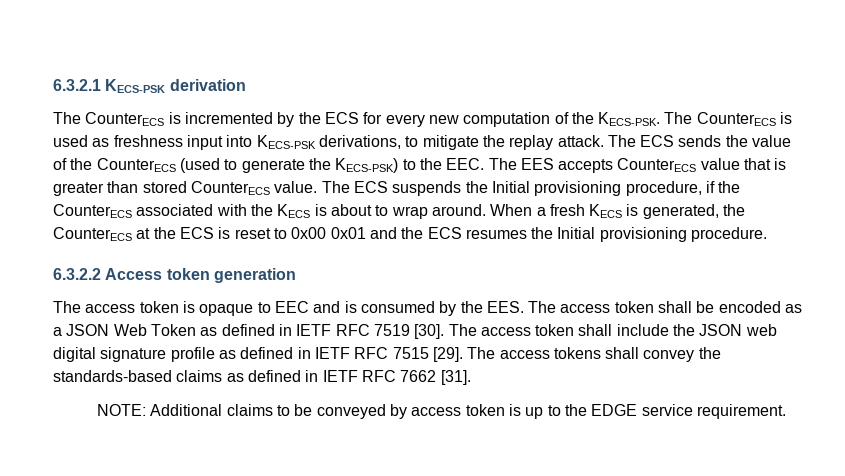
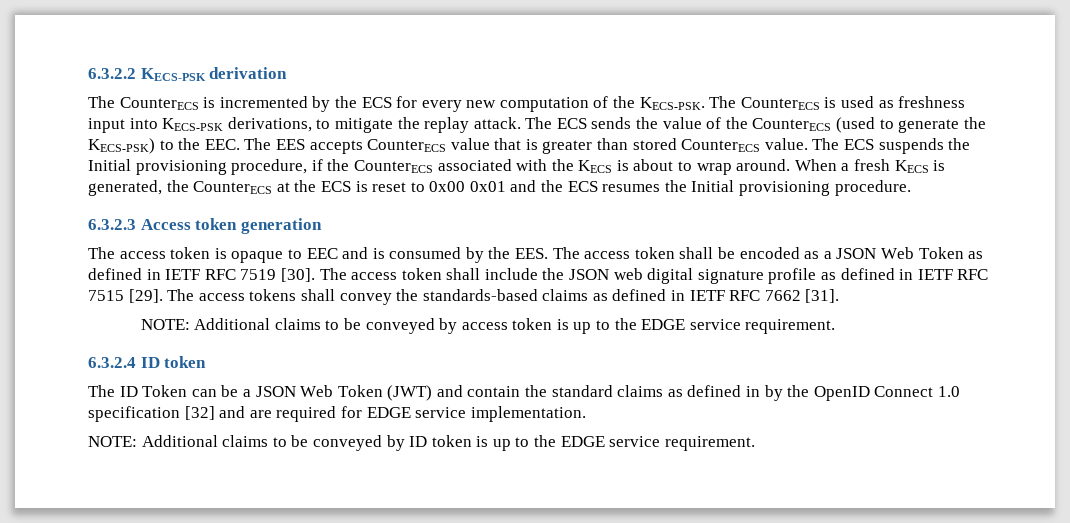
- 6.3.2.1 KECS-PSK derivation
+ 6.3.2.2 KECS-PSK derivation
- 6.3.2.2 Access token generation
+ 6.3.2.3 Access token generation
+ 6.3.2.4 ID token
+ The ID Token can be a JSON Web Token (JWT) and contain the standard claims as defined in by the OpenID Connect 1.0 specification [32] and are required for EDGE service implementation.
+ NOTE: Additional claims to be conveyed by ID token is up to the EDGE service requirement.

